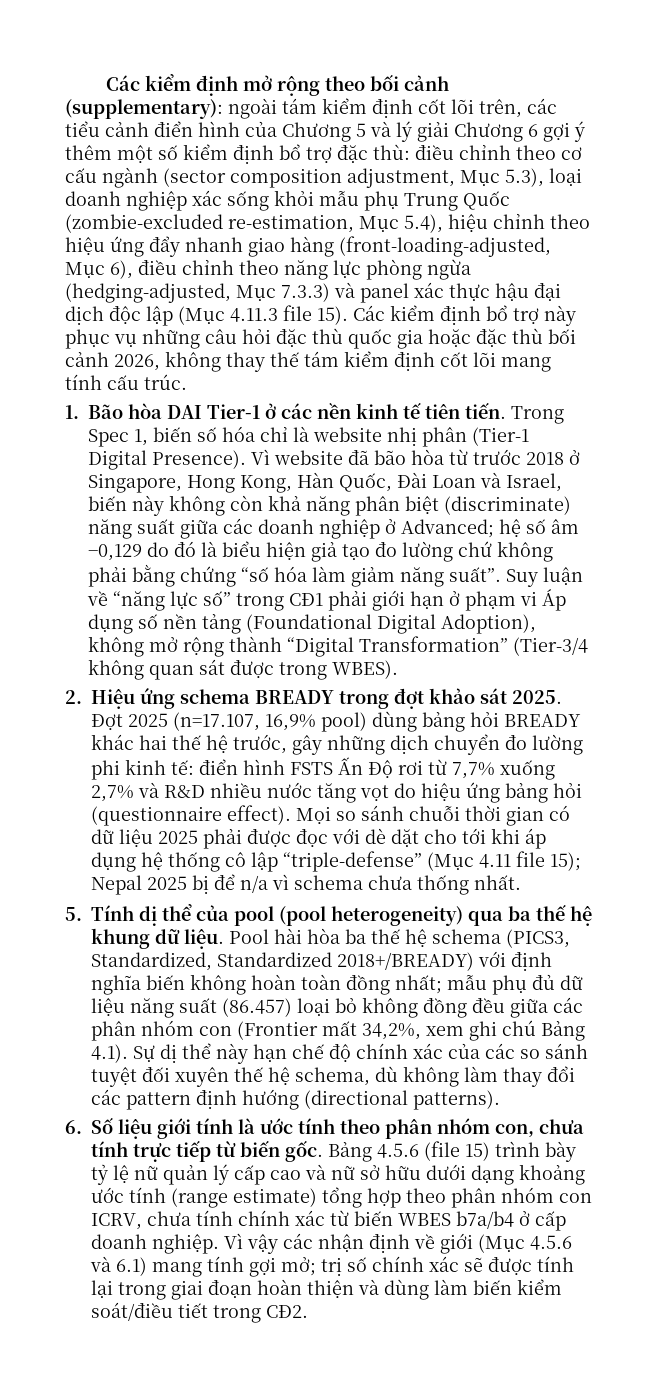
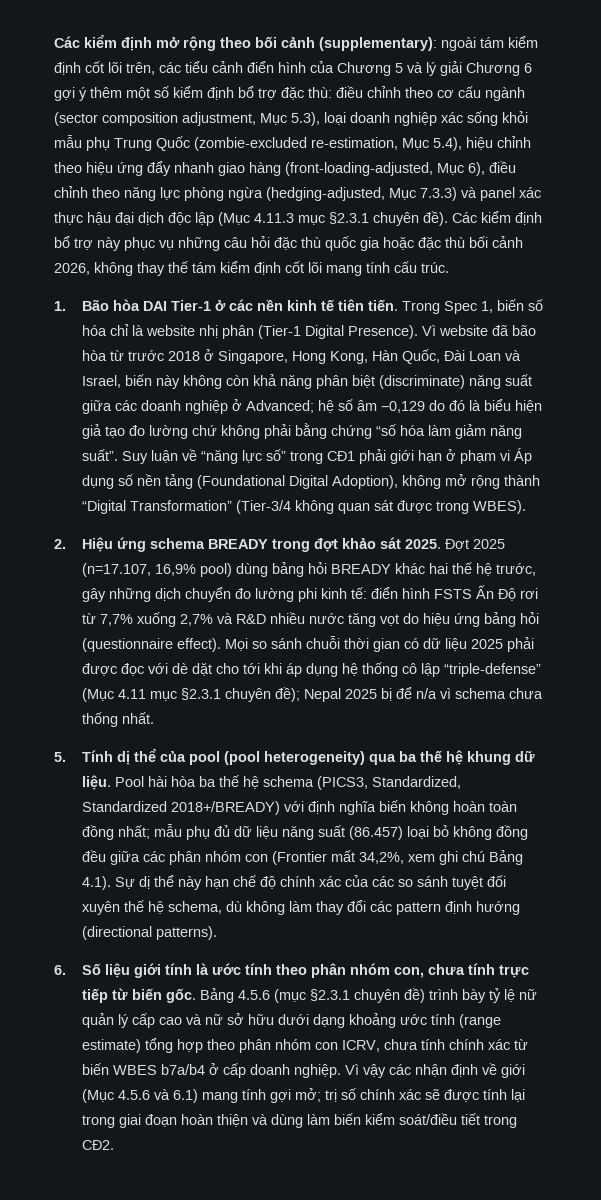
- điều chỉnh theo cơ cấu ngành (sector composition adjustment, Mục 5.3), loại doanh nghiệp xác sống khỏi mẫu phụ Trung Quốc (zombie-excluded re-estimation, Mục 5.4), hiệu chỉnh theo hiệu ứng đẩy nhanh giao hàng (front-loading-adjusted, Mục 6), điều chỉnh theo năng lực phòng ngừa (hedging-adjusted, Mục 7.3.3) và panel xác thực hậu đại dịch độc lập (Mục 4.11.3 file 15).
+ điều chỉnh theo cơ cấu ngành (sector composition adjustment, Mục 5.3), loại doanh nghiệp xác sống khỏi mẫu phụ Trung Quốc (zombie-excluded re-estimation, Mục 5.4), hiệu chỉnh theo hiệu ứng đẩy nhanh giao hàng (front-loading-adjusted, Mục 6), điều chỉnh theo năng lực phòng ngừa (hedging-adjusted, Mục 7.3.3) và panel xác thực hậu đại dịch độc lập (Mục 4.11.3 mục §2.3.1 chuyên đề).
- Mọi so sánh chuỗi thời gian có dữ liệu 2025 phải được đọc với dè dặt cho tới khi áp dụng hệ thống cô lập “triple-defense” (Mục 4.11 file 15); Nepal 2025 bị để n/a vì schema chưa thống nhất.
+ Mọi so sánh chuỗi thời gian có dữ liệu 2025 phải được đọc với dè dặt cho tới khi áp dụng hệ thống cô lập “triple-defense” (Mục 4.11 mục §2.3.1 chuyên đề); Nepal 2025 bị để n/a vì schema chưa thống nhất.
- Bảng 4.5.6 (file 15) trình bày tỷ lệ nữ quản lý cấp cao và nữ sở hữu dưới dạng khoảng ước tính (range estimate) tổng hợp theo phân nhóm con ICRV, chưa tính chính xác từ biến WBES b7a/b4 ở cấp doanh nghiệp.
+ Bảng 4.5.6 (mục §2.3.1 chuyên đề) trình bày tỷ lệ nữ quản lý cấp cao và nữ sở hữu dưới dạng khoảng ước tính (range estimate) tổng hợp theo phân nhóm con ICRV, chưa tính chính xác từ biến WBES b7a/b4 ở cấp doanh nghiệp.

